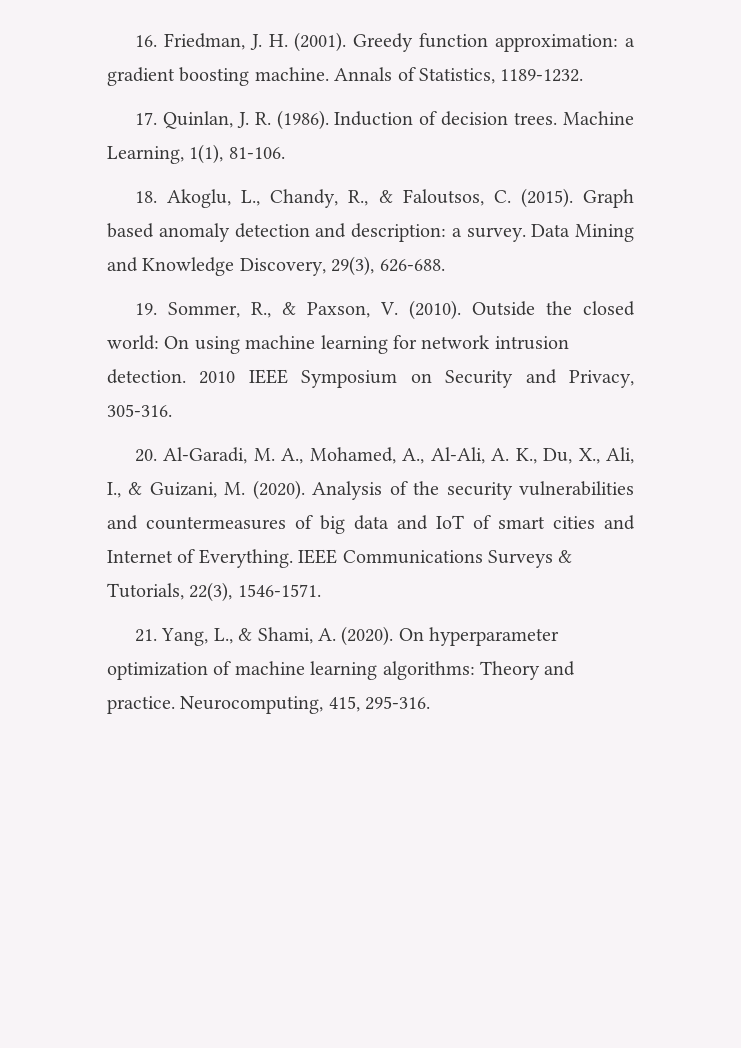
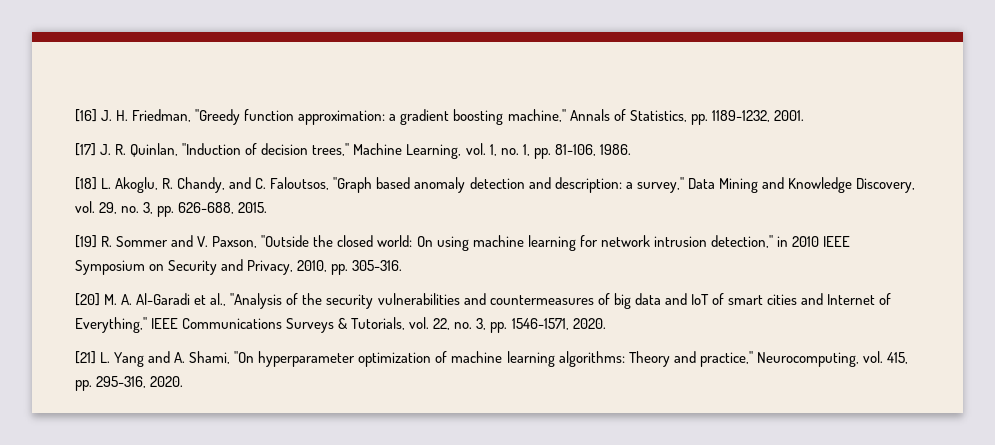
- 16. Friedman, J. H. (2001). Greedy function approximation: a gradient boosting machine. Annals of Statistics, 1189-1232.
- 17. Quinlan, J. R. (1986). Induction of decision trees. Machine Learning, 1(1), 81-106.
- 18. Akoglu, L., Chandy, R., & Faloutsos, C. (2015). Graph based anomaly detection and description: a survey. Data Mining and Knowledge Discovery, 29(3), 626-688.
- 19. Sommer, R., & Paxson, V. (2010). Outside the closed world: On using machine learning for network intrusion detection. 2010 IEEE Symposium on Security and Privacy, 305-316.
+ [16] J. H. Friedman, "Greedy function approximation: a gradient boosting machine," Annals of Statistics, pp. 1189-1232, 2001.
+ [17] J. R. Quinlan, "Induction of decision trees," Machine Learning, vol. 1, no. 1, pp. 81-106, 1986.
+ [18] L. Akoglu, R. Chandy, and C. Faloutsos, "Graph based anomaly detection and description: a survey," Data Mining and Knowledge Discovery, vol. 29, no. 3, pp. 626-688, 2015.
+ [19] R. Sommer and V. Paxson, "Outside the closed world: On using machine learning for network intrusion detection," in 2010 IEEE Symposium on Security and Privacy, 2010, pp. 305-316.
- 20. Al-Garadi, M. A., Mohamed, A., Al-Ali, A. K., Du, X., Ali, I., & Guizani, M. (2020). Analysis of the security vulnerabilities and countermeasures of big data and IoT of smart cities and Internet of Everything. IEEE Communications Surveys & Tutorials, 22(3), 1546-1571.
- 21. Yang, L., & Shami, A. (2020). On hyperparameter optimization of machine learning algorithms: Theory and practice. Neurocomputing, 415, 295-316.
+ [20] M. A. Al-Garadi et al., "Analysis of the security vulnerabilities and countermeasures of big data and IoT of smart cities and Internet of Everything," IEEE Communications Surveys & Tutorials, vol. 22, no. 3, pp. 1546-1571, 2020.
+ [21] L. Yang and A. Shami, "On hyperparameter optimization of machine learning algorithms: Theory and practice," Neurocomputing, vol. 415, pp. 295-316, 2020.

